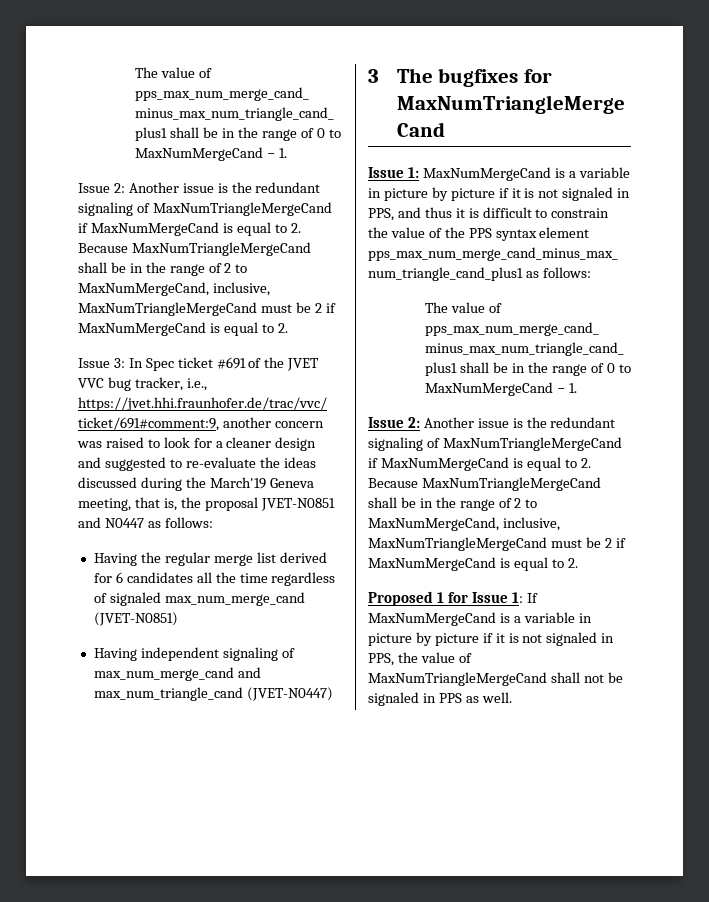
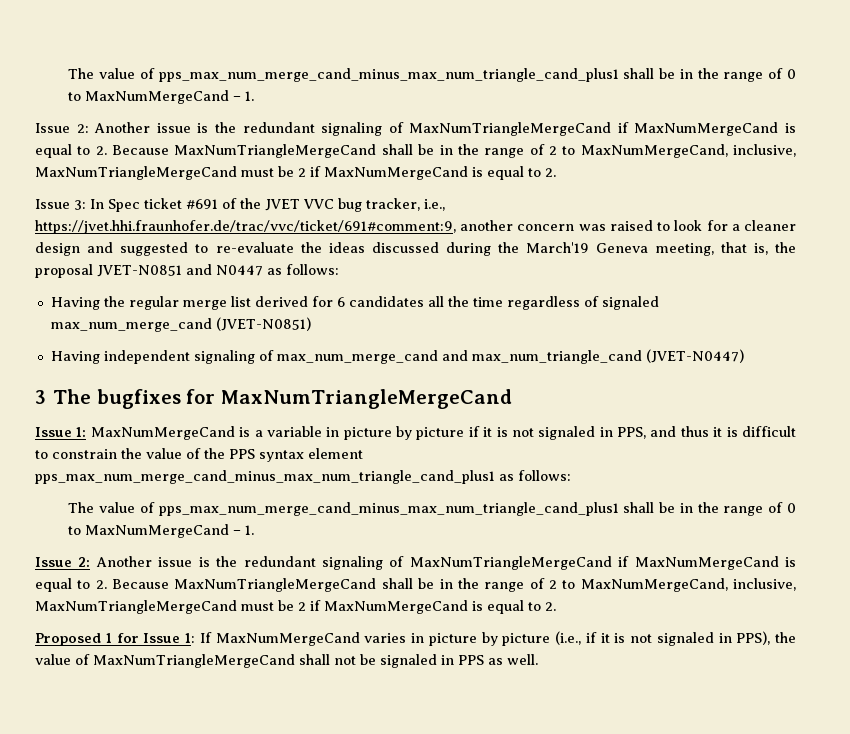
- Proposed 1 for Issue 1: If MaxNumMergeCand is a variable in picture by picture if it is not signaled in PPS, the value of MaxNumTriangleMergeCand shall not be signaled in PPS as well.
+ Proposed 1 for Issue 1: If MaxNumMergeCand varies in picture by picture (i.e., if it is not signaled in PPS), the value of MaxNumTriangleMergeCand shall not be signaled in PPS as well.

